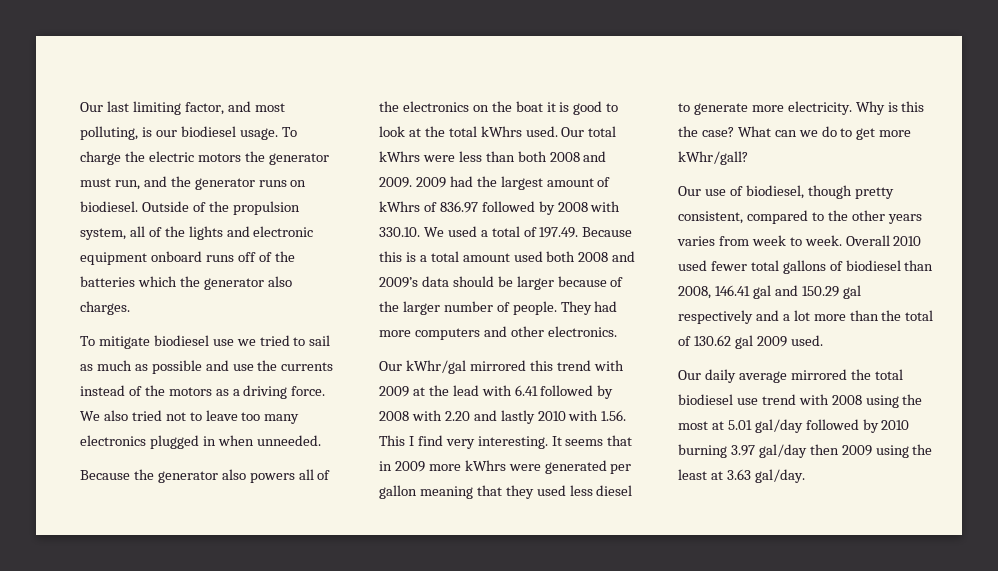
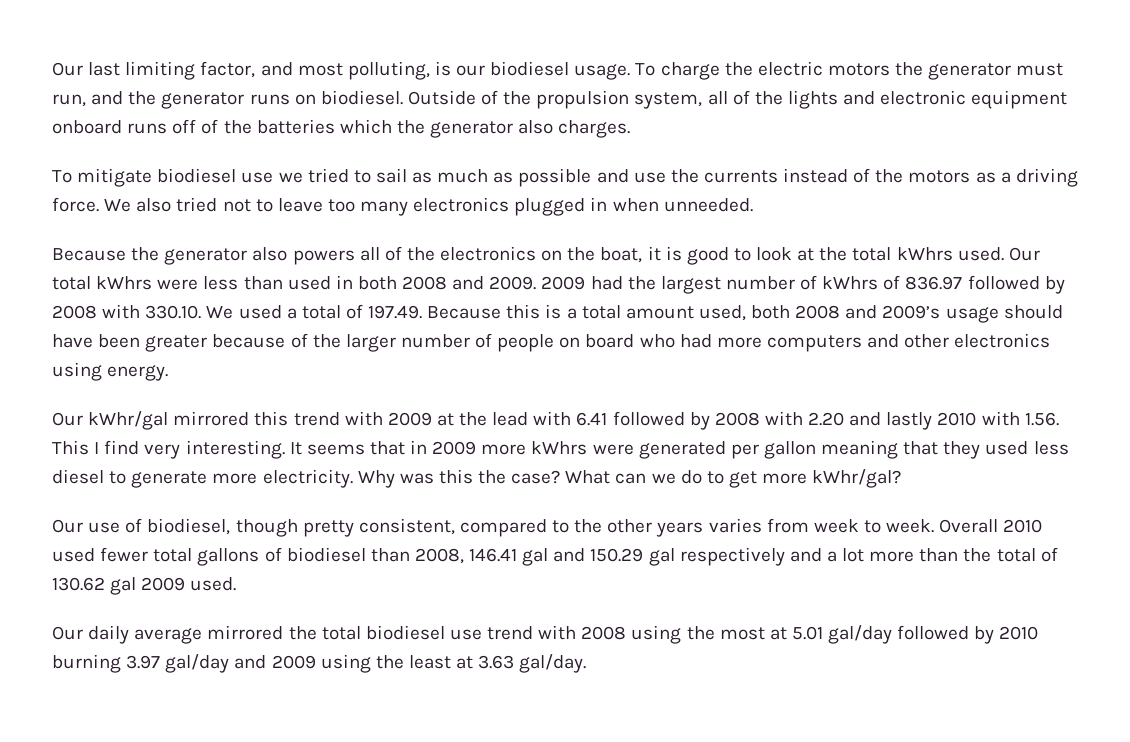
- Because the generator also powers all of the electronics on the boat it is good to look at the total kWhrs used.
+ Because the generator also powers all of the electronics on the boat, it is good to look at the total kWhrs used.
- Our total kWhrs were less than both 2008 and 2009.
+ Our total kWhrs were less than used in both 2008 and 2009.
- 2009 had the largest amount of kWhrs of 836.97 followed by 2008 with 330.10. We used a total of 197.49. Because this is a total amount used both 2008 and 2009’s data should be larger because of the larger number of people. They had more computers and other electronics.
+ 2009 had the largest number of kWhrs of 836.97 followed by 2008 with 330.10. We used a total of 197.49. Because this is a total amount used, both 2008 and 2009’s usage should have been greater because of the larger number of people on board who had more computers and other electronics using energy.
- Why is this the case?
+ Why was this the case?
- What can we do to get more kWhr/gall?
+ What can we do to get more kWhr/gal?
- Our daily average mirrored the total biodiesel use trend with 2008 using the most at 5.01 gal/day followed by 2010 burning 3.97 gal/day then 2009 using the least at 3.63 gal/day.
+ Our daily average mirrored the total biodiesel use trend with 2008 using the most at 5.01 gal/day followed by 2010 burning 3.97 gal/day and 2009 using the least at 3.63 gal/day.

